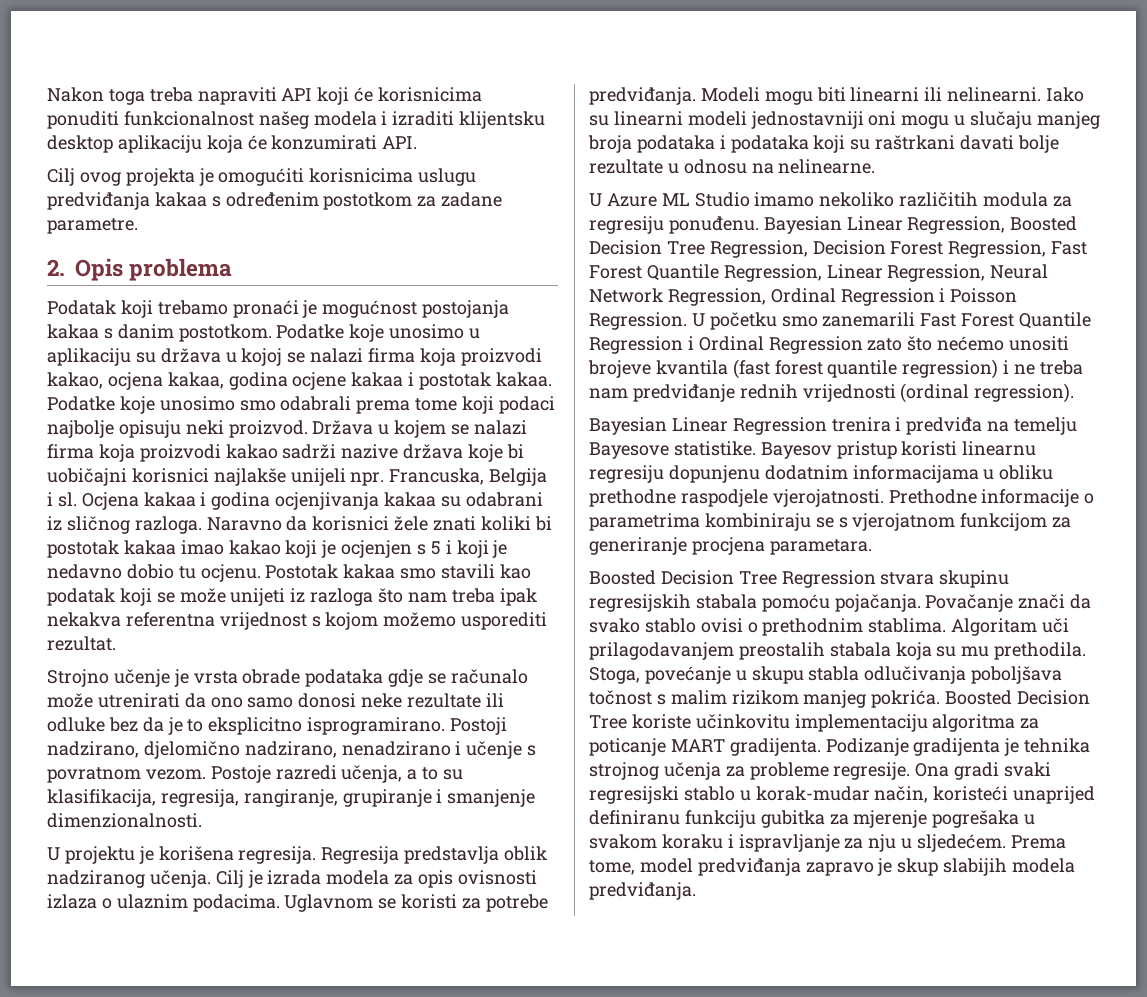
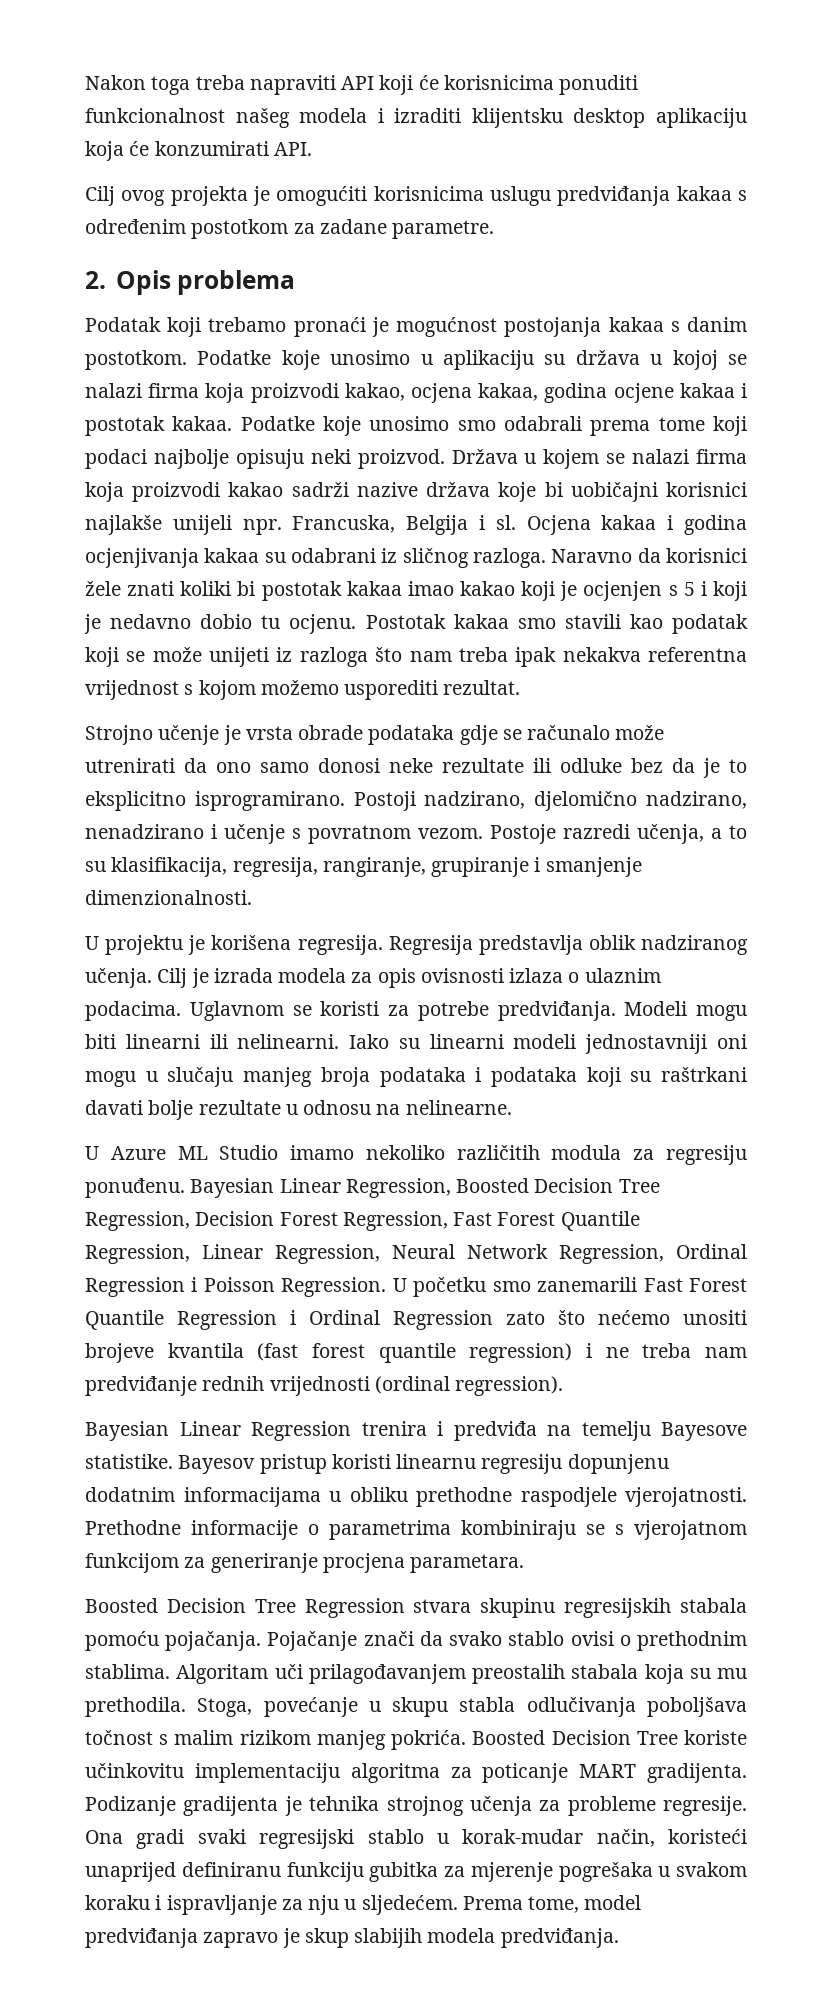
- Povačanje znači da svako stablo ovisi o prethodnim stablima.
+ Pojačanje znači da svako stablo ovisi o prethodnim stablima.
- Algoritam uči prilagodavanjem preostalih stabala koja su mu prethodila.
+ Algoritam uči prilagođavanjem preostalih stabala koja su mu prethodila.

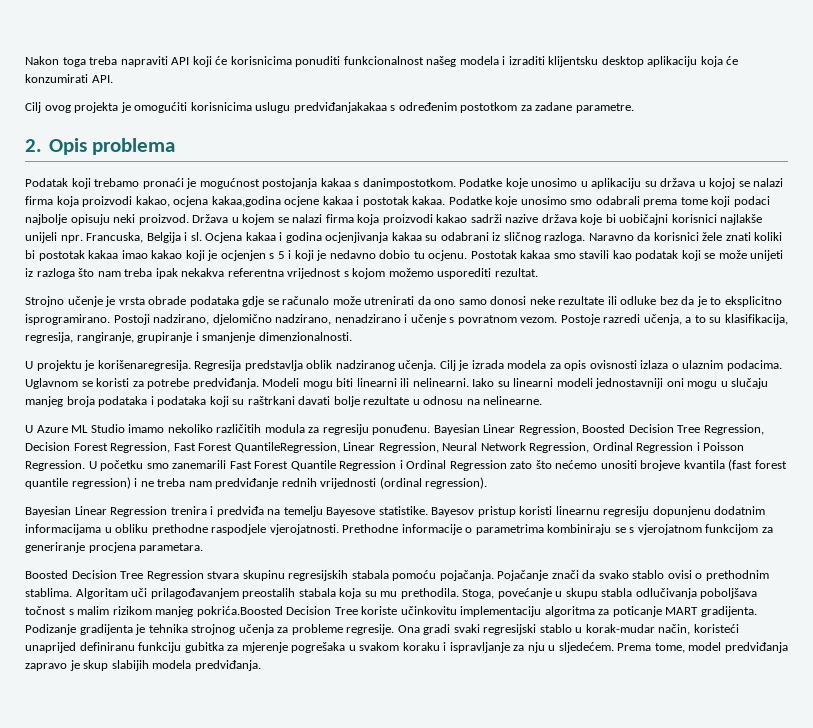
- Cilj ovog projekta je omogućiti korisnicima uslugu predviđanja kakaa s određenim postotkom za zadane parametre.
+ Cilj ovog projekta je omogućiti korisnicima uslugu predviđanjakakaa s određenim postotkom za zadane parametre.
- Podatak koji trebamo pronaći je mogućnost postojanja kakaa s danim postotkom.
+ Podatak koji trebamo pronaći je mogućnost postojanja kakaa s danimpostotkom.
- Podatke koje unosimo u aplikaciju su država u kojoj se nalazi firma koja proizvodi kakao, ocjena kakaa, godina ocjene kakaa i postotak kakaa.
+ Podatke koje unosimo u aplikaciju su država u kojoj se nalazi firma koja proizvodi kakao, ocjena kakaa,godina ocjene kakaa i postotak kakaa.
- U projektu je korišena regresija.
+ U projektu je korišenaregresija.
- Bayesian Linear Regression, Boosted Decision Tree Regression, Decision Forest Regression, Fast Forest Quantile Regression, Linear Regression, Neural Network Regression, Ordinal Regression i Poisson Regression.
+ Bayesian Linear Regression, Boosted Decision Tree Regression, Decision Forest Regression, Fast Forest QuantileRegression, Linear Regression, Neural Network Regression, Ordinal Regression i Poisson Regression.
- Stoga, povećanje u skupu stabla odlučivanja poboljšava točnost s malim rizikom manjeg pokrića. Boosted Decision Tree koriste učinkovitu implementaciju algoritma za poticanje MART gradijenta.
+ Stoga, povećanje u skupu stabla odlučivanja poboljšava točnost s malim rizikom manjeg pokrića.Boosted Decision Tree koriste učinkovitu implementaciju algoritma za poticanje MART gradijenta.

